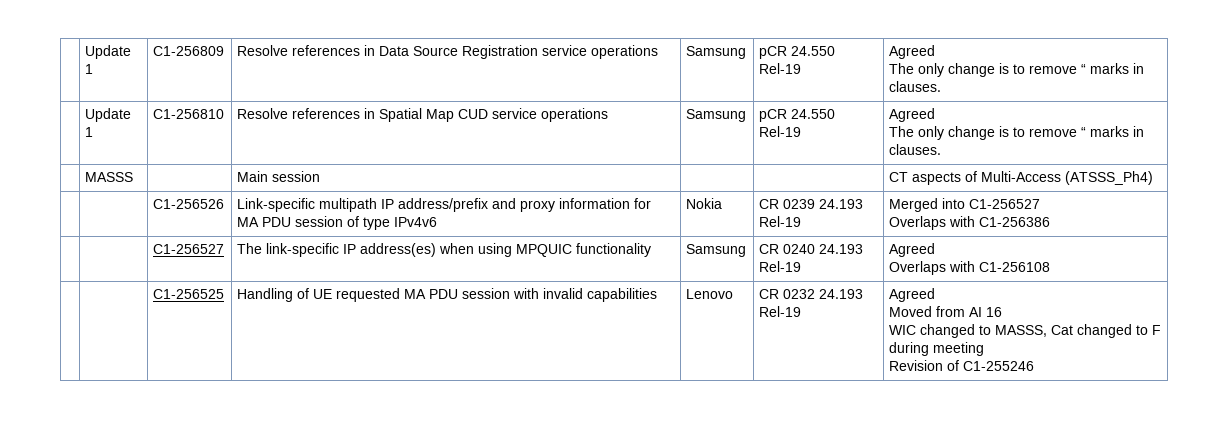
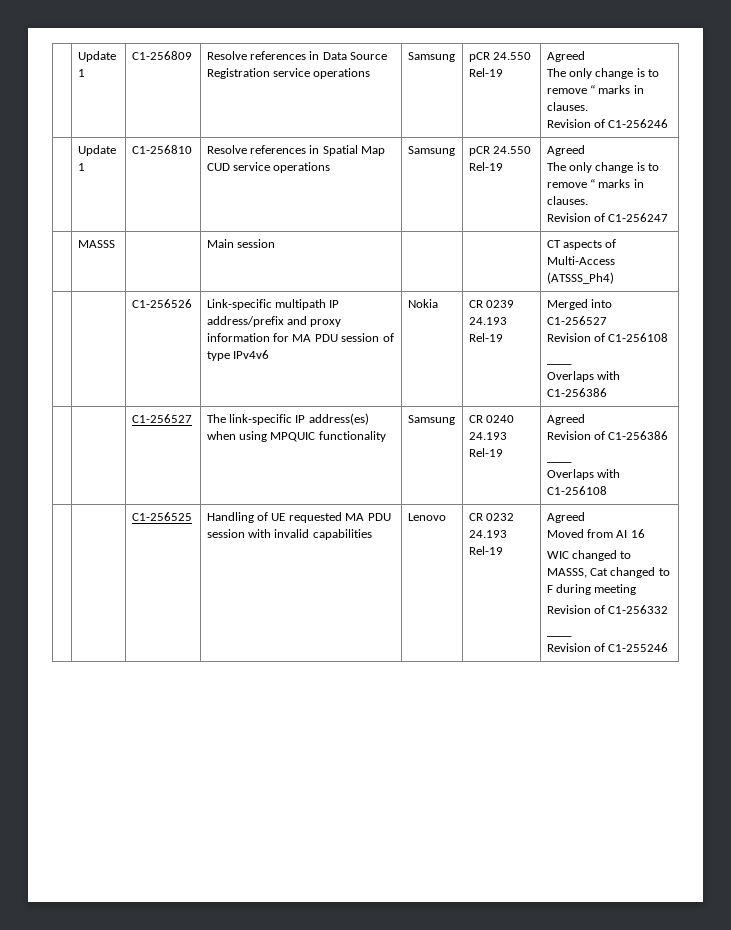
  | Update 1 | C1-256809 | Resolve references in Data Source Registration service operations | Samsung | pCR 24.550 Rel-19 | Agreed
  The only change is to remove “ marks in clauses.
+ Revision of C1-256246
  | Update 1 | C1-256810 | Resolve references in Spatial Map CUD service operations | Samsung | pCR 24.550 Rel-19 | Agreed
  The only change is to remove “ marks in clauses.
+ Revision of C1-256247
  | | C1-256526 | Link-specific multipath IP address/prefix and proxy information for MA PDU session of type IPv4v6 | Nokia | CR 0239 24.193 Rel-19 | Merged into C1-256527
+ Revision of C1-256108
+ ____
  | | C1-256527 | The link-specific IP address(es) when using MPQUIC functionality | Samsung | CR 0240 24.193 Rel-19 | Agreed
+ Revision of C1-256386
+ ____
  | | C1-256525 | Handling of UE requested MA PDU session with invalid capabilities | Lenovo | CR 0232 24.193 Rel-19 | Agreed
  Moved from AI 16
  WIC changed to MASSS, Cat changed to F during meeting
+ Revision of C1-256332
+ ____

